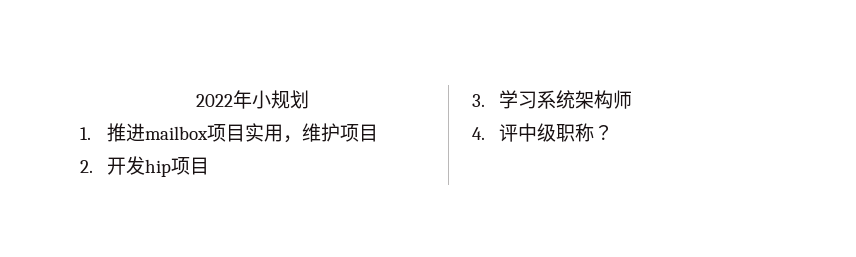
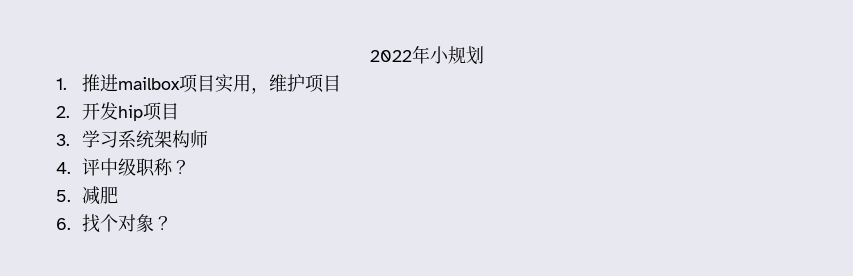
+ 5.减肥
+ 6.找个对象？

